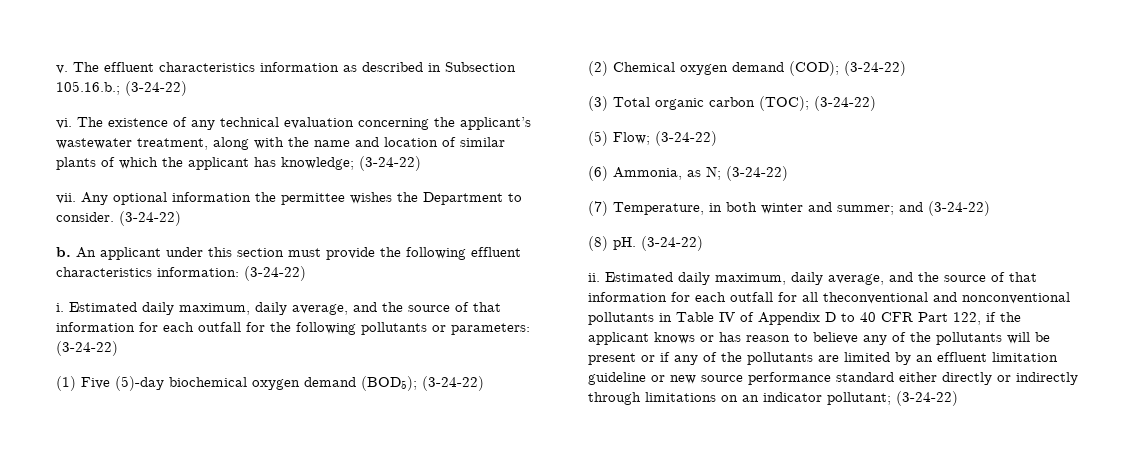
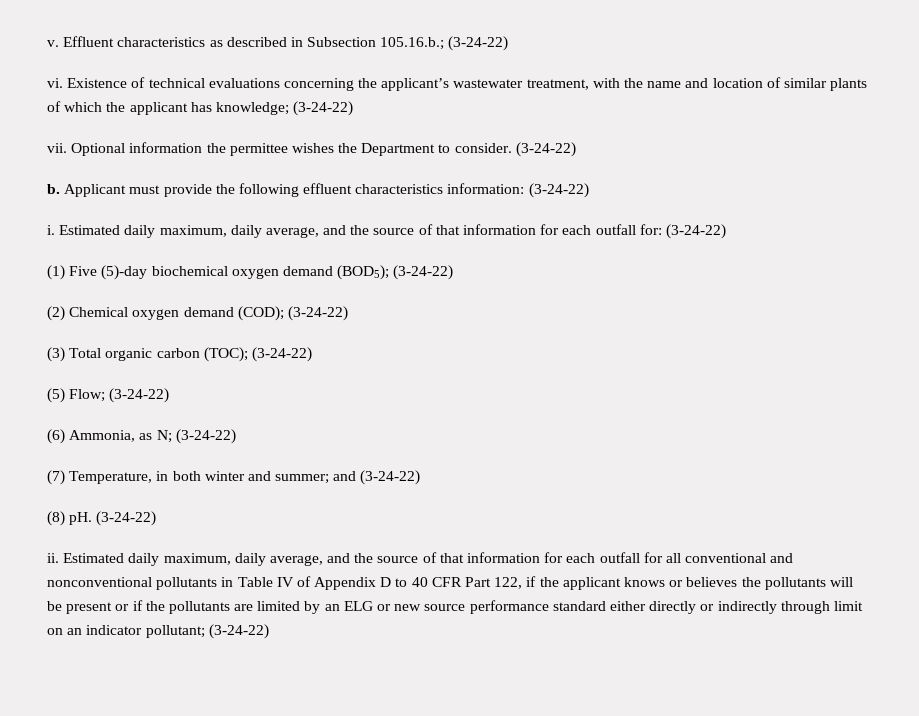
- The effluent characteristics information as described in Subsection 105.16.b.; (3-24-22)
+ Effluent characteristics as described in Subsection 105.16.b.; (3-24-22)
- The existence of any technical evaluation concerning the applicant’s wastewater treatment, along with the name and location of similar plants of which the applicant has knowledge; (3-24-22)
+ Existence of technical evaluations concerning the applicant’s wastewater treatment, with the name and location of similar plants of which the applicant has knowledge; (3-24-22)
- Any optional information the permittee wishes the Department to consider.
+ Optional information the permittee wishes the Department to consider.
- An applicant under this section must provide the following effluent characteristics information: (3-24-22)
+ Applicant must provide the following effluent characteristics information: (3-24-22)
- Estimated daily maximum, daily average, and the source of that information for each outfall for the following pollutants or parameters: (3-24-22)
+ Estimated daily maximum, daily average, and the source of that information for each outfall for: (3-24-22)
- Estimated daily maximum, daily average, and the source of that information for each outfall for all theconventional and nonconventional pollutants in Table IV of Appendix D to 40 CFR Part 122, if the applicant knows or has reason to believe any of the pollutants will be present or if any of the pollutants are limited by an effluent limitation guideline or new source performance standard either directly or indirectly through limitations on an indicator pollutant;
+ Estimated daily maximum, daily average, and the source of that information for each outfall for all conventional and nonconventional pollutants in Table IV of Appendix D to 40 CFR Part 122, if the applicant knows or believes the pollutants will be present or if the pollutants are limited by an ELG or new source performance standard either directly or indirectly through limit on an indicator pollutant;

